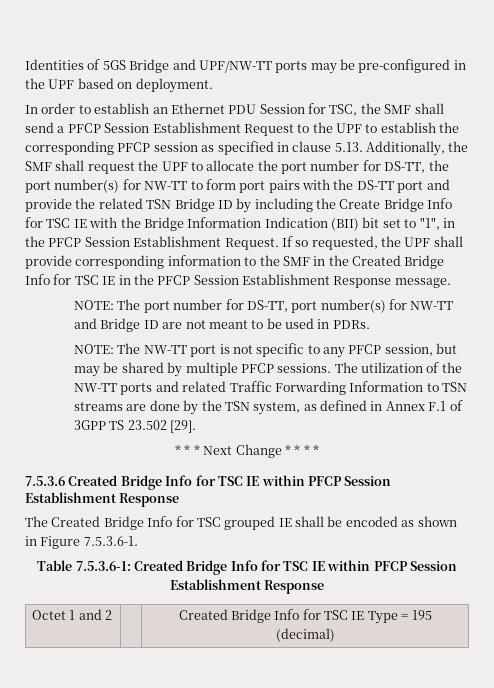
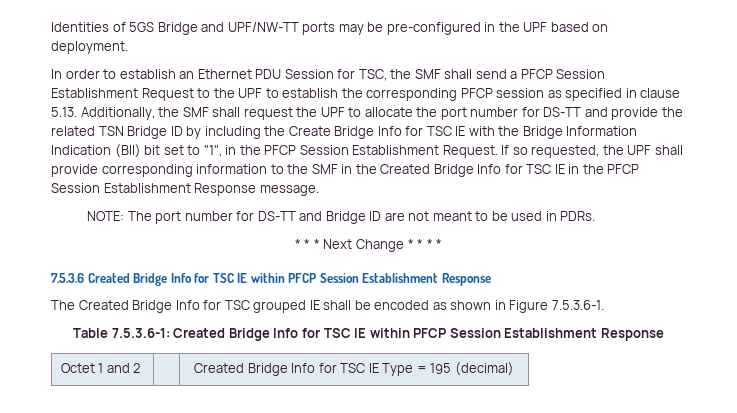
- In order to establish an Ethernet PDU Session for TSC, the SMF shall send a PFCP Session Establishment Request to the UPF to establish the corresponding PFCP session as specified in clause 5.13. Additionally, the SMF shall request the UPF to allocate the port number for DS-TT, the port number(s) for NW-TT to form port pairs with the DS-TT port and provide the related TSN Bridge ID by including the Create Bridge Info for TSC IE with the Bridge Information Indication (BII) bit set to "1", in the PFCP Session Establishment Request.
+ In order to establish an Ethernet PDU Session for TSC, the SMF shall send a PFCP Session Establishment Request to the UPF to establish the corresponding PFCP session as specified in clause 5.13. Additionally, the SMF shall request the UPF to allocate the port number for DS-TT and provide the related TSN Bridge ID by including the Create Bridge Info for TSC IE with the Bridge Information Indication (BII) bit set to "1", in the PFCP Session Establishment Request.
- NOTE: The port number for DS-TT, port number(s) for NW-TT and Bridge ID are not meant to be used in PDRs.
+ NOTE: The port number for DS-TT and Bridge ID are not meant to be used in PDRs.
- NOTE: The NW-TT port is not specific to any PFCP session, but may be shared by multiple PFCP sessions. The utilization of the NW-TT ports and related Traffic Forwarding Information to TSN streams are done by the TSN system, as defined in Annex F.1 of 3GPP TS 23.502 [29].

